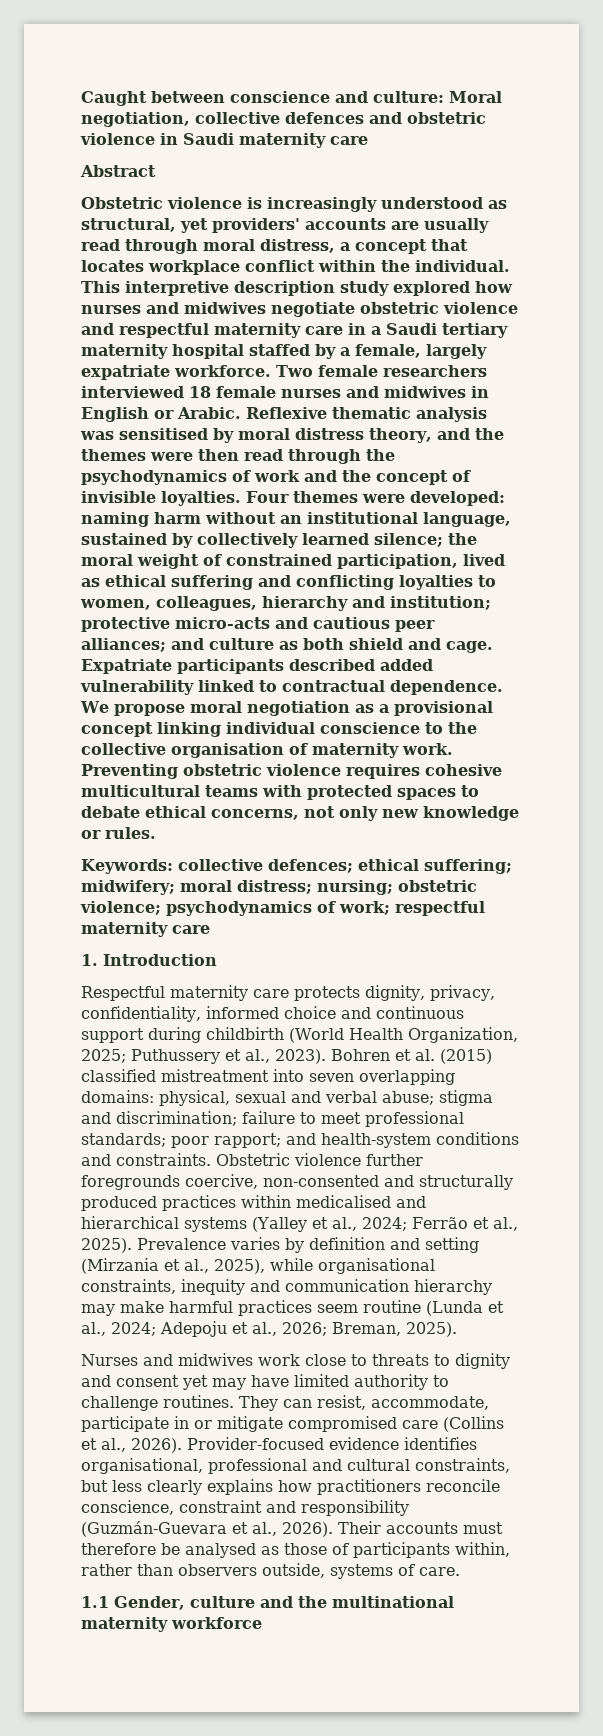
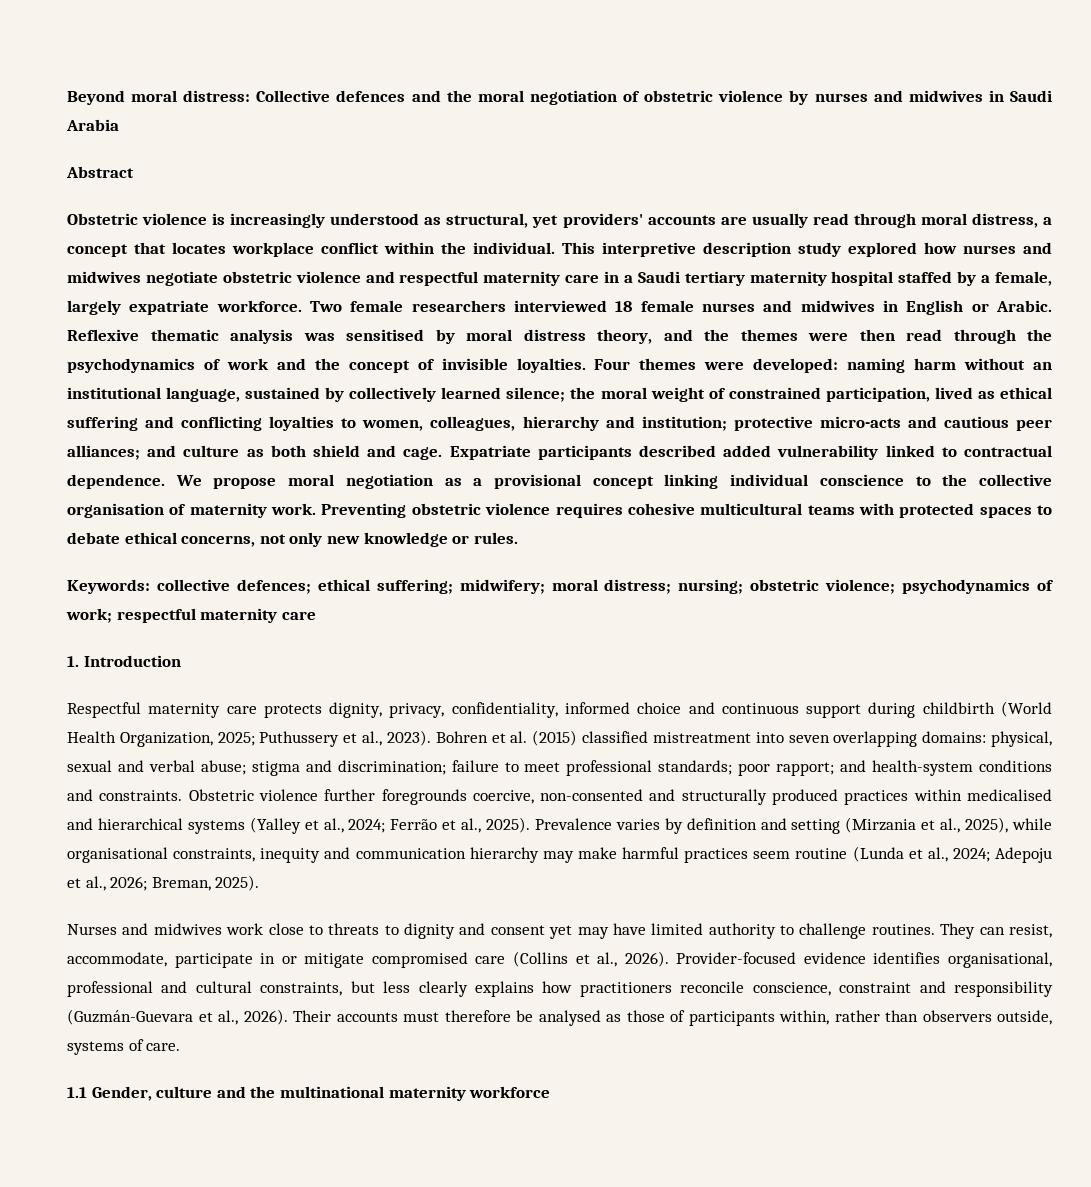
- Caught between conscience and culture: Moral negotiation, collective defences and obstetric violence in Saudi maternity care
+ Beyond moral distress: Collective defences and the moral negotiation of obstetric violence by nurses and midwives in Saudi Arabia

